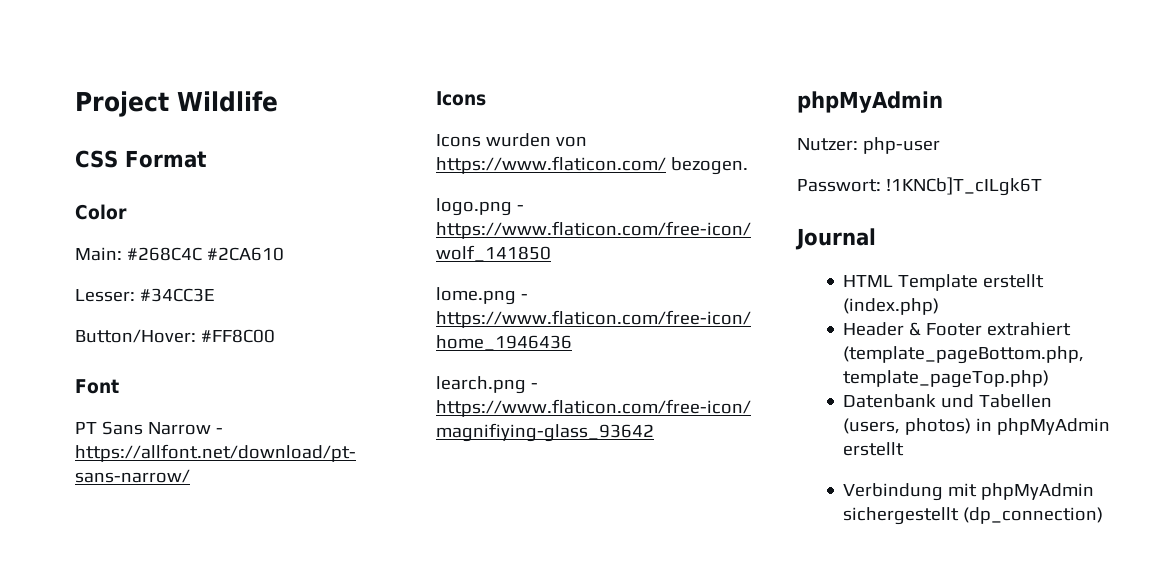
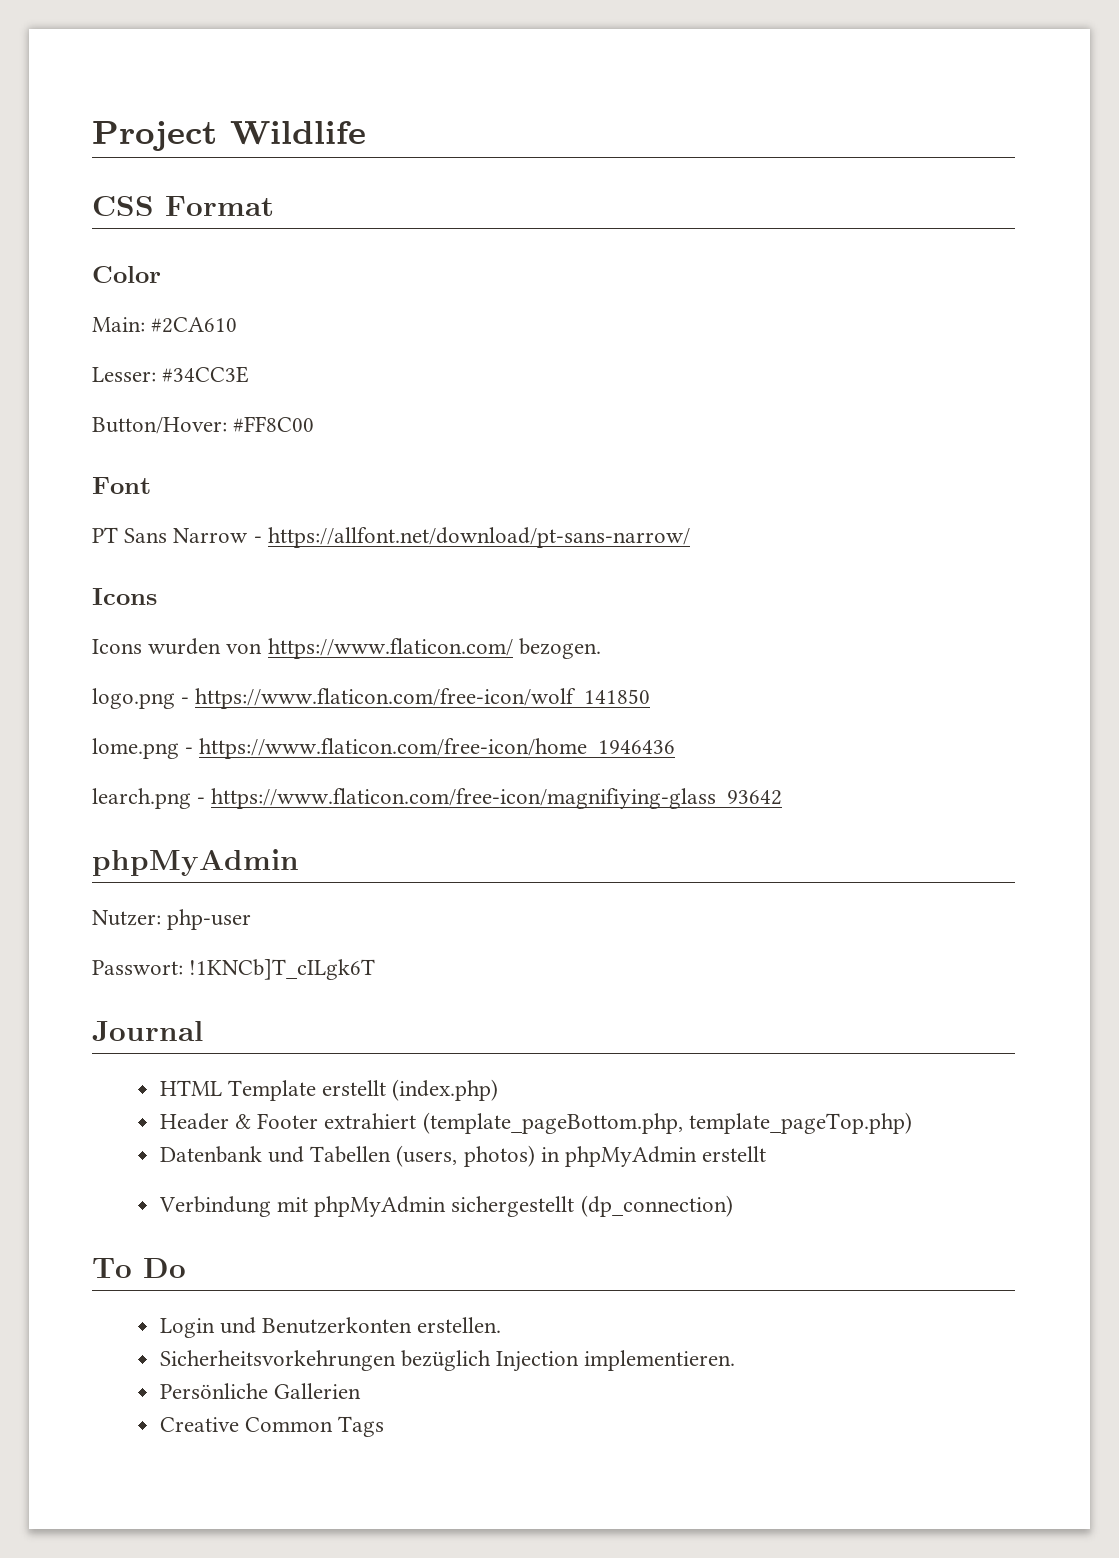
- Main: #268C4C #2CA610
+ Main: #2CA610
+ To Do
+ Login und Benutzerkonten erstellen.
+ Sicherheitsvorkehrungen bezüglich Injection implementieren.
+ Persönliche Gallerien
+ Creative Common Tags

